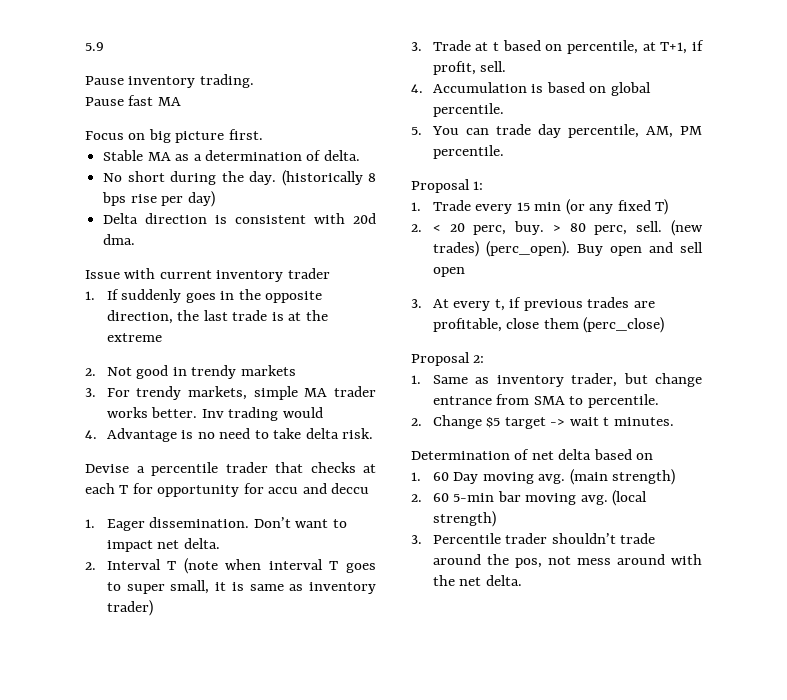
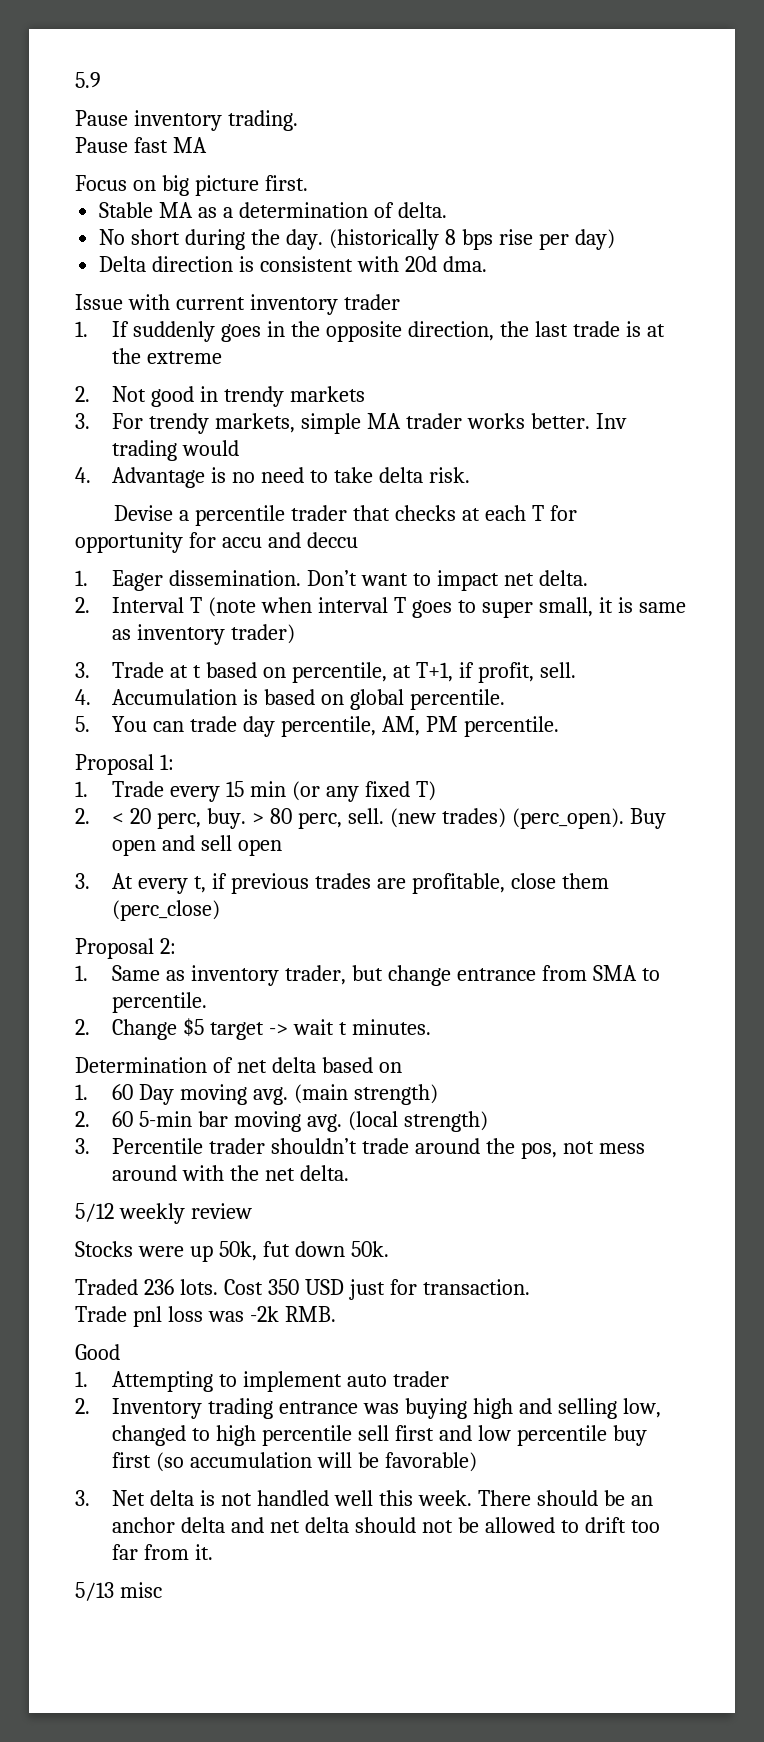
+ 5/12 weekly review
+ Stocks were up 50k, fut down 50k.
+ Traded 236 lots. Cost 350 USD just for transaction.
+ Trade pnl loss was -2k RMB.
+ Good
+ 1. Attempting to implement auto trader
+ 2. Inventory trading entrance was buying high and selling low, changed to high percentile sell first and low percentile buy first (so accumulation will be favorable)
+ 3. Net delta is not handled well this week. There should be an anchor delta and net delta should not be allowed to drift too far from it.
+ 5/13 misc

